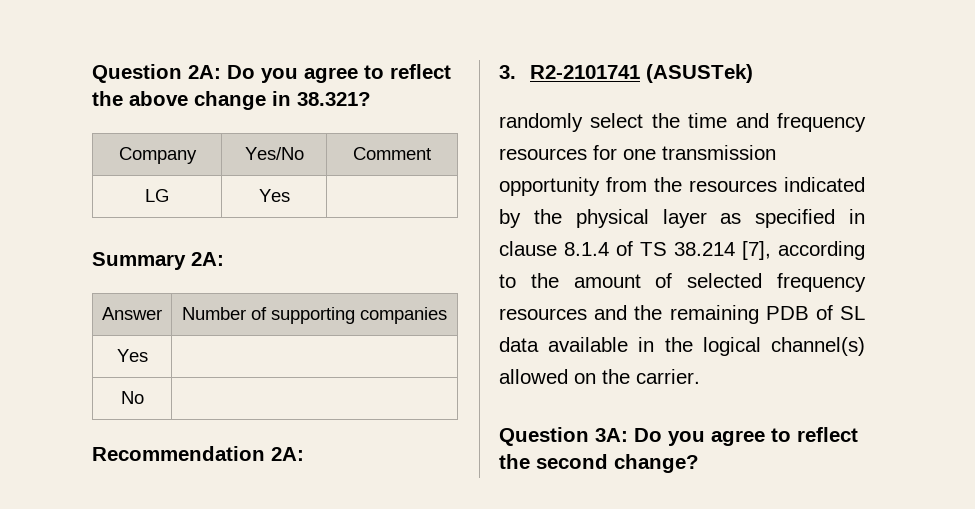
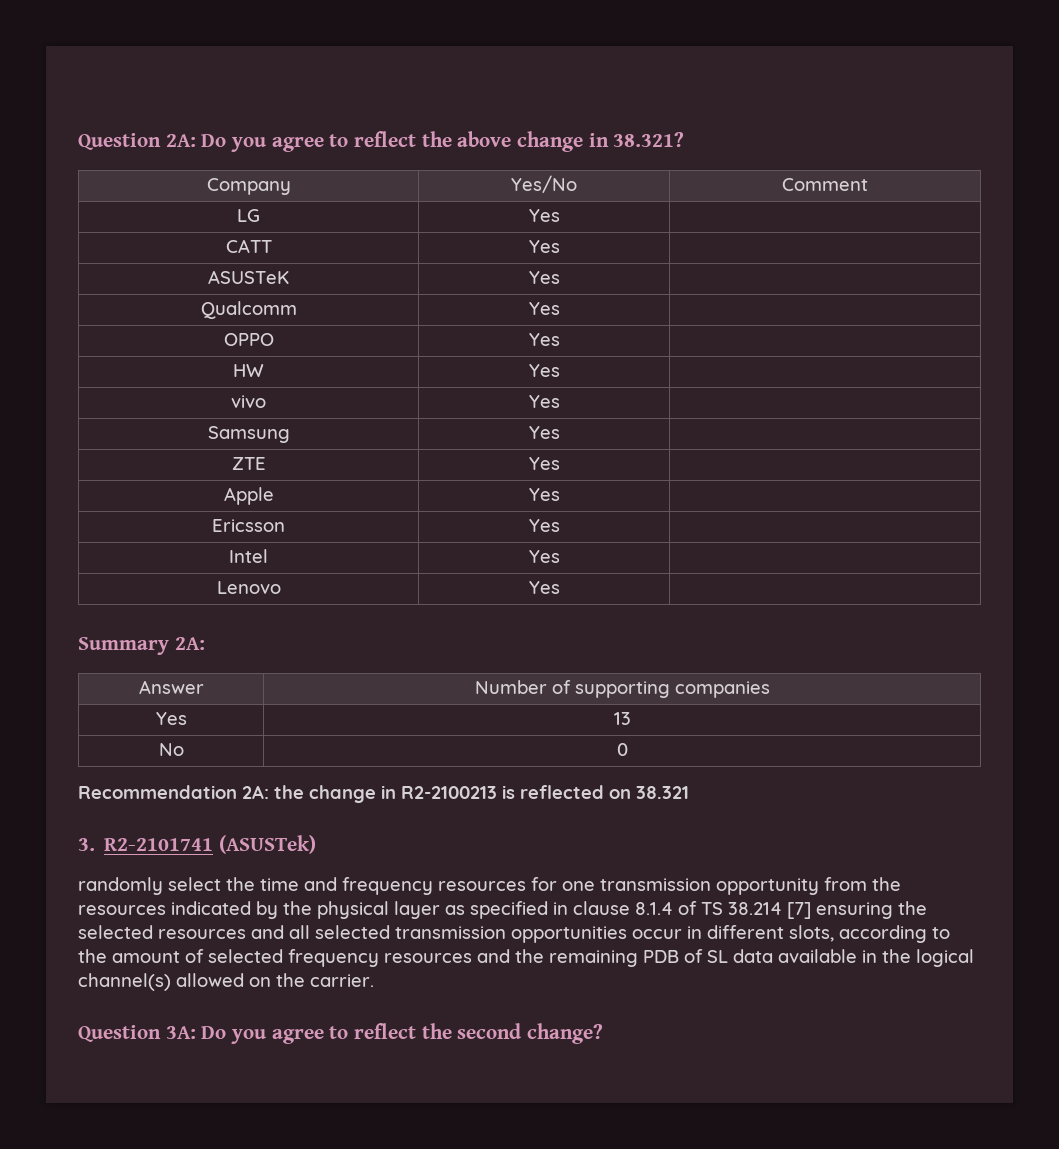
+ CATT | Yes |
+ ASUSTeK | Yes |
+ Qualcomm | Yes |
+ OPPO | Yes |
+ HW | Yes |
+ vivo | Yes |
+ Samsung | Yes |
+ ZTE | Yes |
+ Apple | Yes |
+ Ericsson | Yes |
+ Intel | Yes |
+ Lenovo | Yes |
  Answer | Number of supporting companies
- Yes |
+ Yes | 13
- No |
+ No | 0
- Recommendation 2A:
+ Recommendation 2A: the change in R2-2100213 is reflected on 38.321
- randomly select the time and frequency resources for one transmission opportunity from the resources indicated by the physical layer as specified in clause 8.1.4 of TS 38.214 [7], according to the amount of selected frequency resources and the remaining PDB of SL data available in the logical channel(s) allowed on the carrier.
+ randomly select the time and frequency resources for one transmission opportunity from the resources indicated by the physical layer as specified in clause 8.1.4 of TS 38.214 [7] ensuring the selected resources and all selected transmission opportunities occur in different slots, according to the amount of selected frequency resources and the remaining PDB of SL data available in the logical channel(s) allowed on the carrier.

